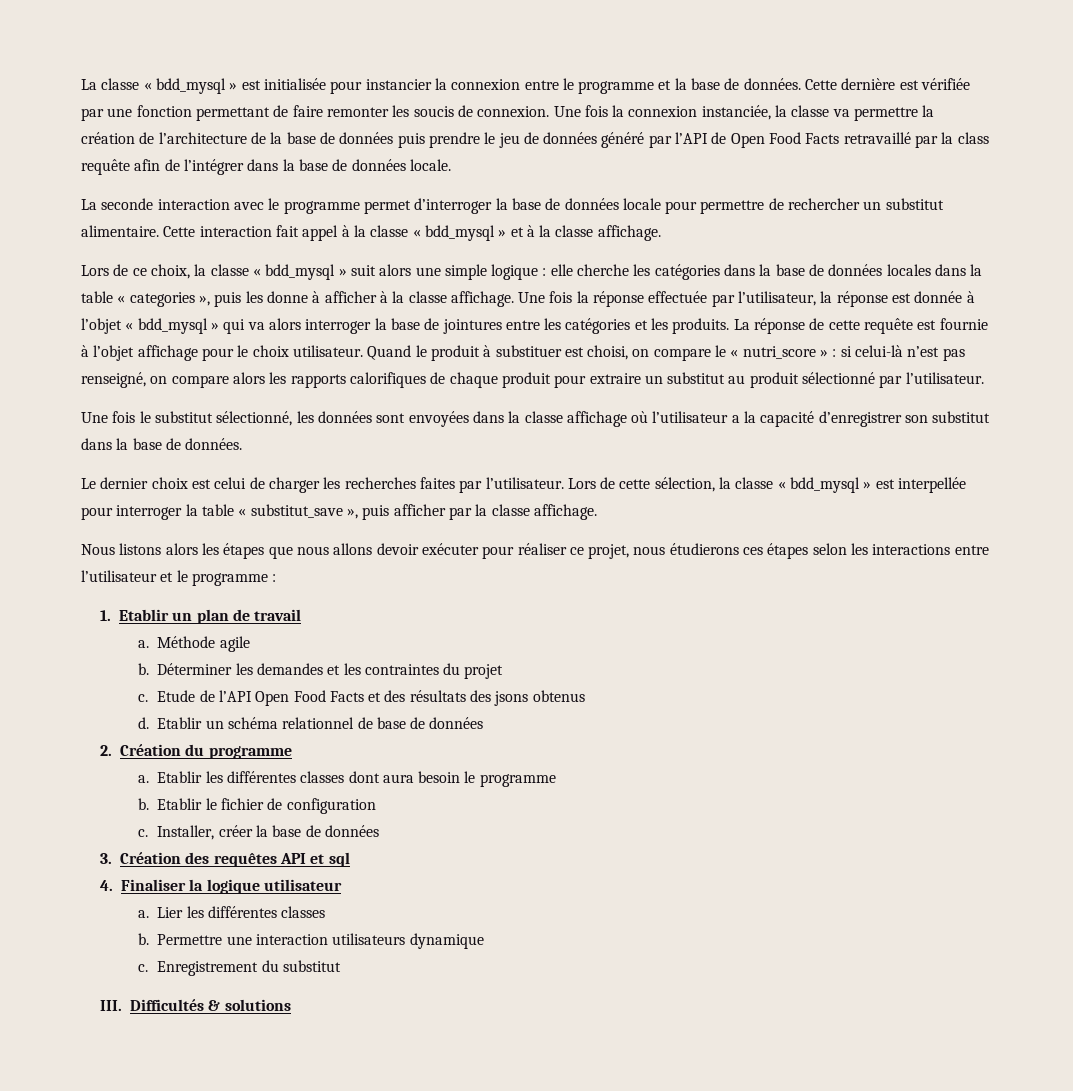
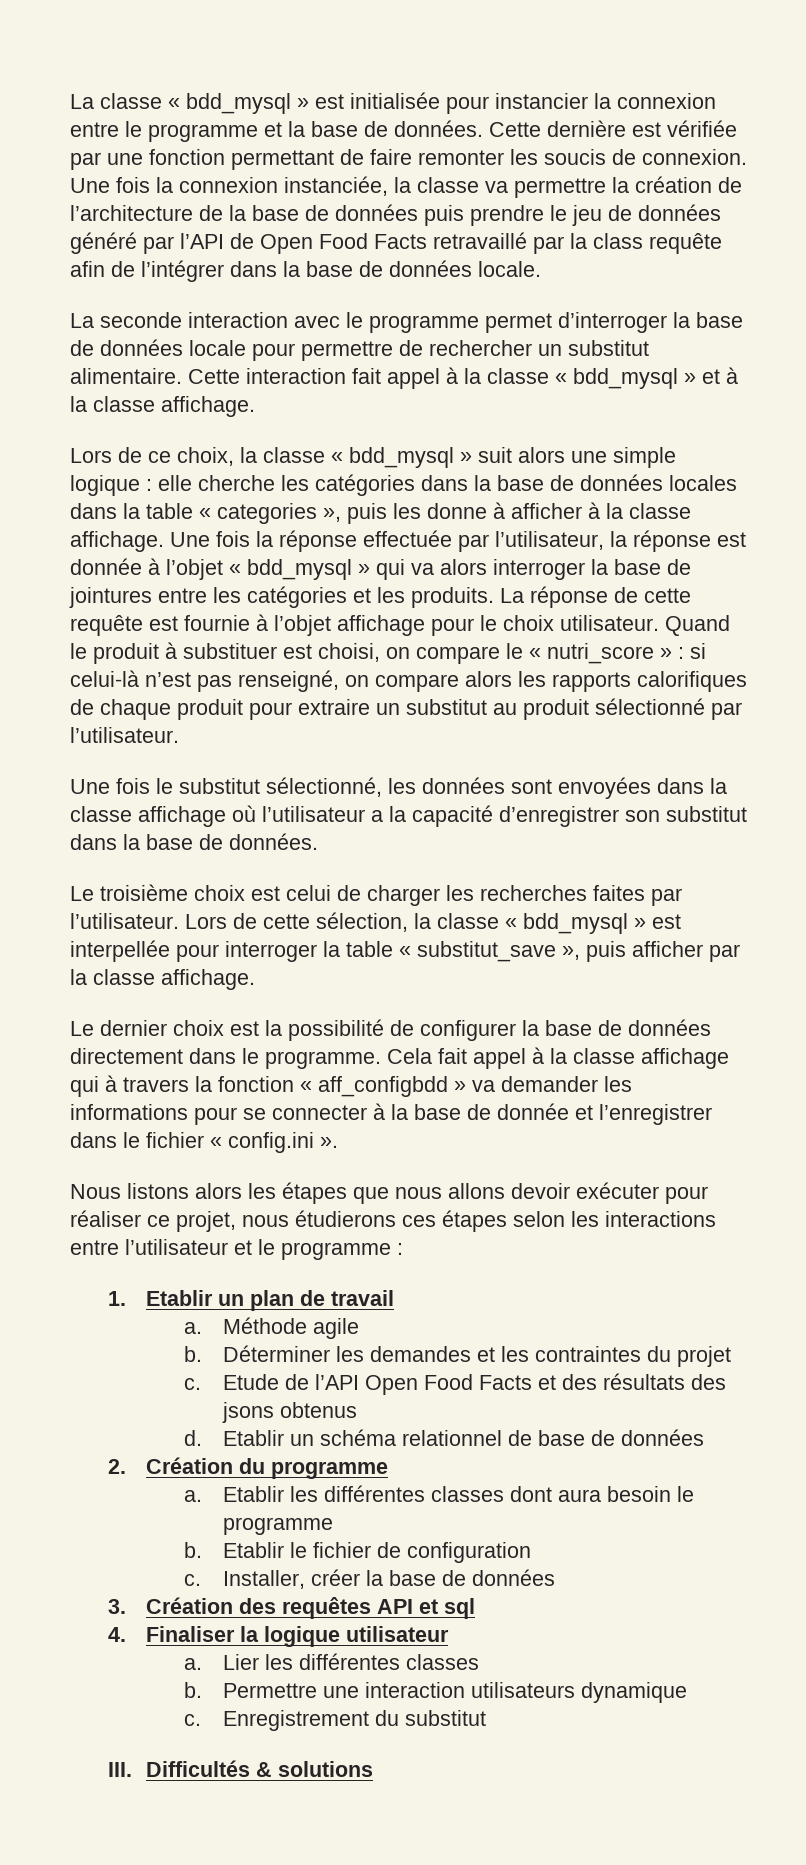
- Le dernier choix est celui de charger les recherches faites par l’utilisateur.
+ Le troisième choix est celui de charger les recherches faites par l’utilisateur.
+ Le dernier choix est la possibilité de configurer la base de données directement dans le programme. Cela fait appel à la classe affichage qui à travers la fonction « aff_configbdd » va demander les informations pour se connecter à la base de donnée et l’enregistrer dans le fichier « config.ini ».

